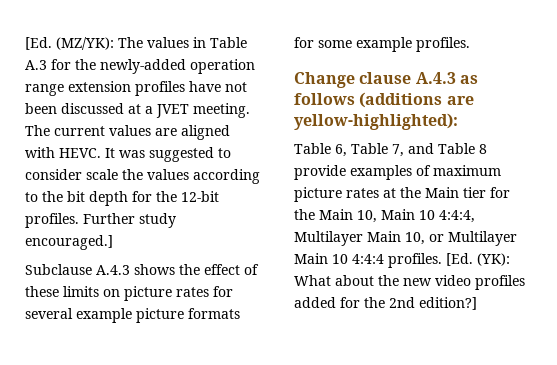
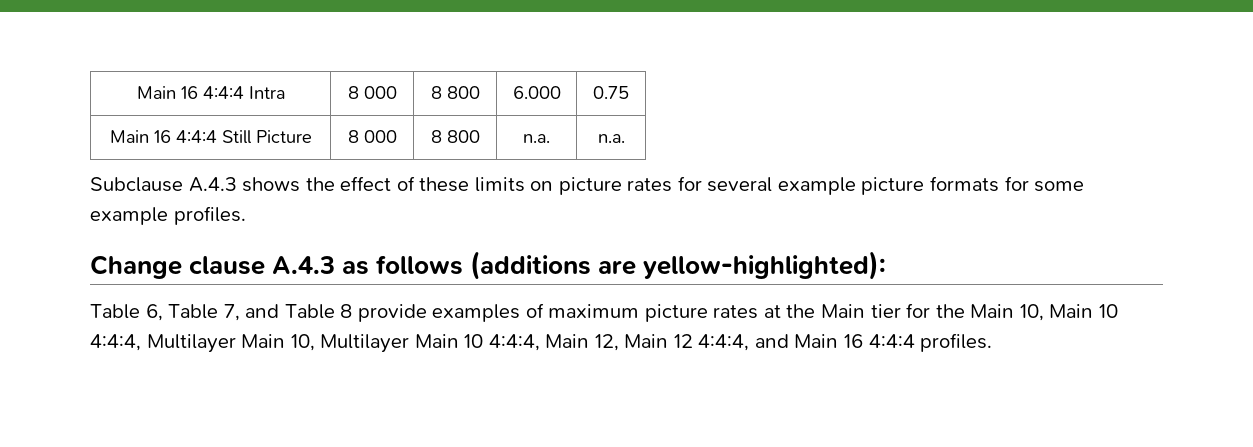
- [Ed. (MZ/YK): The values in Table A.3 for the newly-added operation range extension profiles have not been discussed at a JVET meeting. The current values are aligned with HEVC. It was suggested to consider scale the values according to the bit depth for the 12-bit profiles. Further study encouraged.]
+ Main 16 4:4:4 Intra | 8 000 | 8 800 | 6.000 | 0.75
+ Main 16 4:4:4 Still Picture | 8 000 | 8 800 | n.a. | n.a.
- Table 6, Table 7, and Table 8 provide examples of maximum picture rates at the Main tier for the Main 10, Main 10 4:4:4, Multilayer Main 10, or Multilayer Main 10 4:4:4 profiles. [Ed. (YK): What about the new video profiles added for the 2nd edition?]
+ Table 6, Table 7, and Table 8 provide examples of maximum picture rates at the Main tier for the Main 10, Main 10 4:4:4, Multilayer Main 10, Multilayer Main 10 4:4:4, Main 12, Main 12 4:4:4, and Main 16 4:4:4 profiles.

